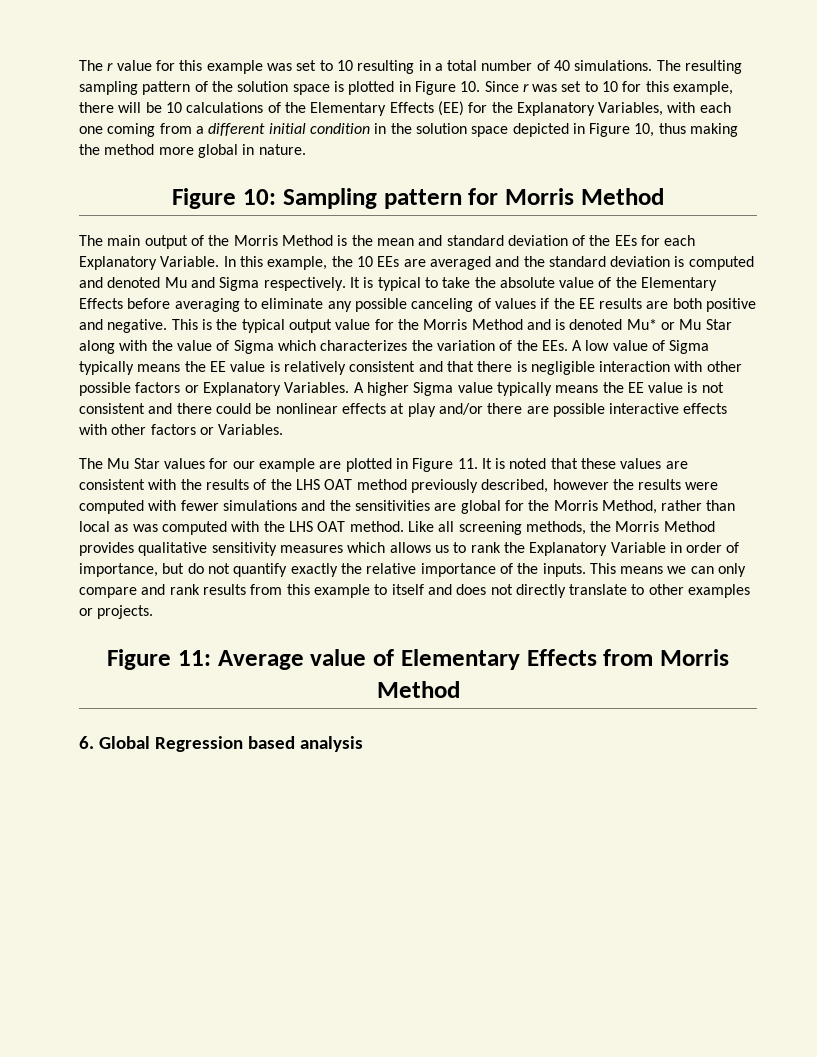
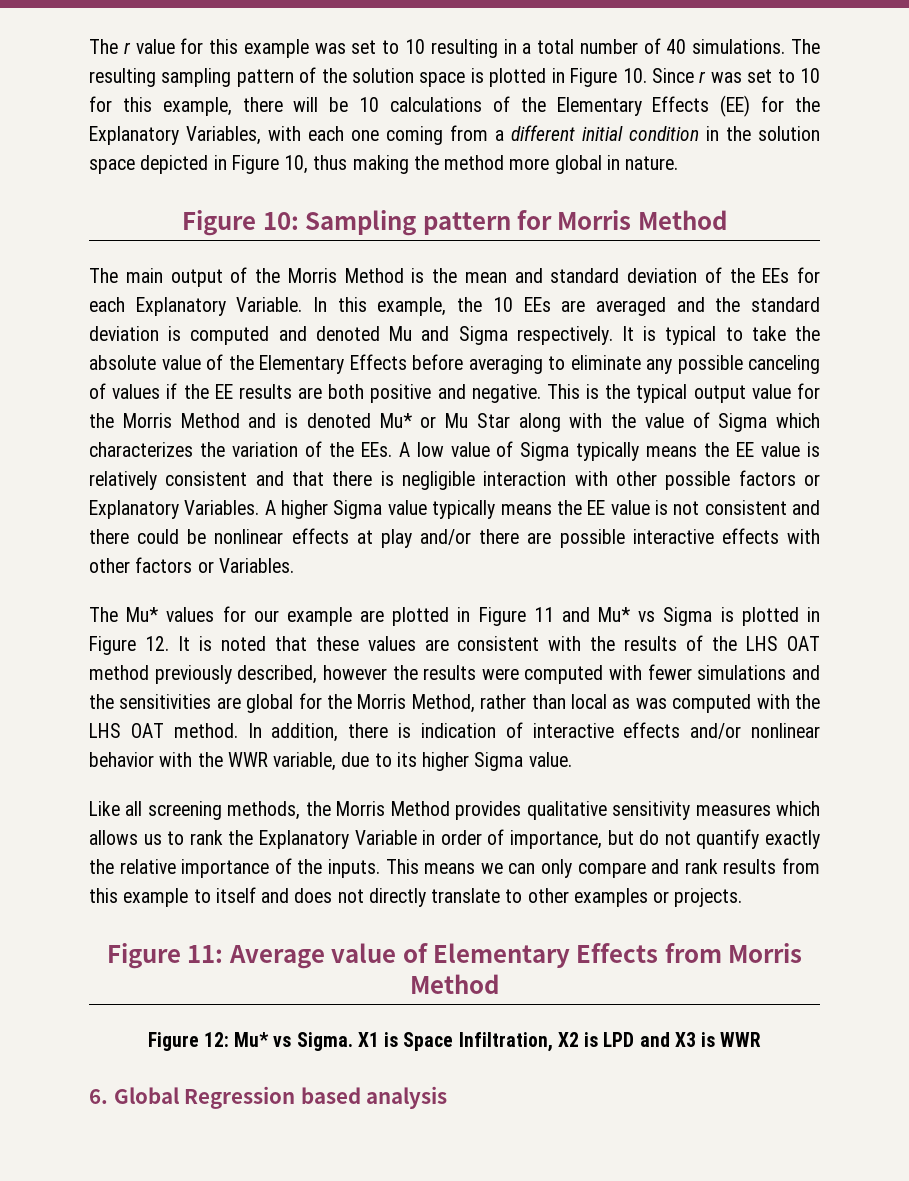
- The Mu Star values for our example are plotted in Figure 11. It is noted that these values are consistent with the results of the LHS OAT method previously described, however the results were computed with fewer simulations and the sensitivities are global for the Morris Method, rather than local as was computed with the LHS OAT method. Like all screening methods, the Morris Method provides qualitative sensitivity measures which allows us to rank the Explanatory Variable in order of importance, but do not quantify exactly the relative importance of the inputs.
+ The Mu* values for our example are plotted in Figure 11 and Mu* vs Sigma is plotted in Figure 12. It is noted that these values are consistent with the results of the LHS OAT method previously described, however the results were computed with fewer simulations and the sensitivities are global for the Morris Method, rather than local as was computed with the LHS OAT method. In addition, there is indication of interactive effects and/or nonlinear behavior with the WWR variable, due to its higher Sigma value.
+ Like all screening methods, the Morris Method provides qualitative sensitivity measures which allows us to rank the Explanatory Variable in order of importance, but do not quantify exactly the relative importance of the inputs.
+ Figure 12: Mu* vs Sigma. X1 is Space Infiltration, X2 is LPD and X3 is WWR

